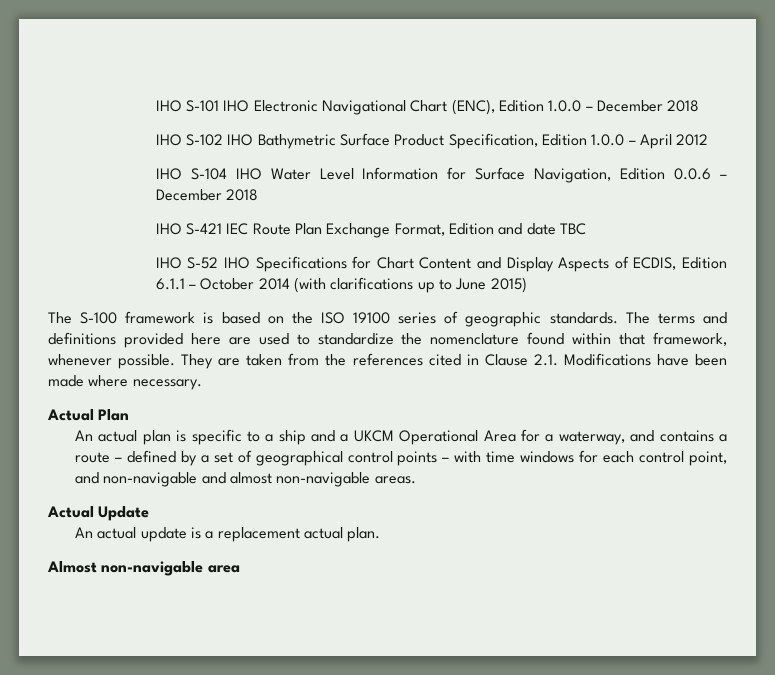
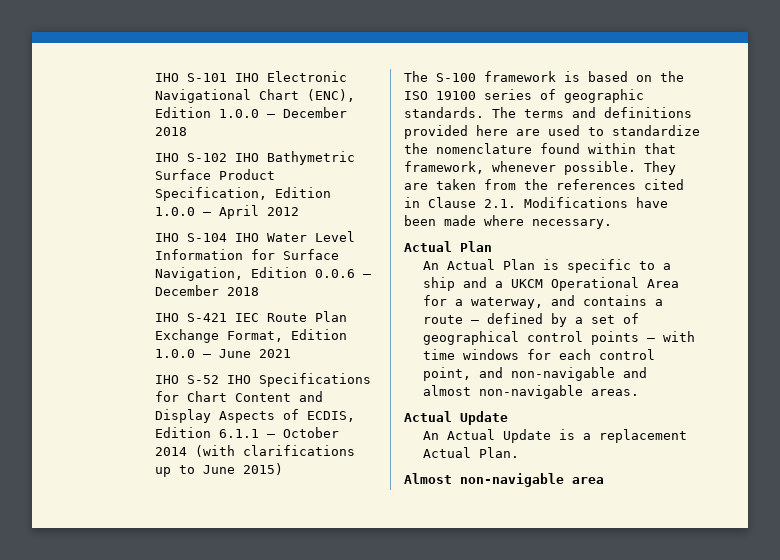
- IHO S-421 IEC Route Plan Exchange Format, Edition and date TBC
+ IHO S-421 IEC Route Plan Exchange Format, Edition 1.0.0 – June 2021
- An actual plan is specific to a ship and a UKCM Operational Area for a waterway, and contains a route – defined by a set of geographical control points – with time windows for each control point, and non-navigable and almost non-navigable areas.
+ An Actual Plan is specific to a ship and a UKCM Operational Area for a waterway, and contains a route – defined by a set of geographical control points – with time windows for each control point, and non-navigable and almost non-navigable areas.
- An actual update is a replacement actual plan.
+ An Actual Update is a replacement Actual Plan.

